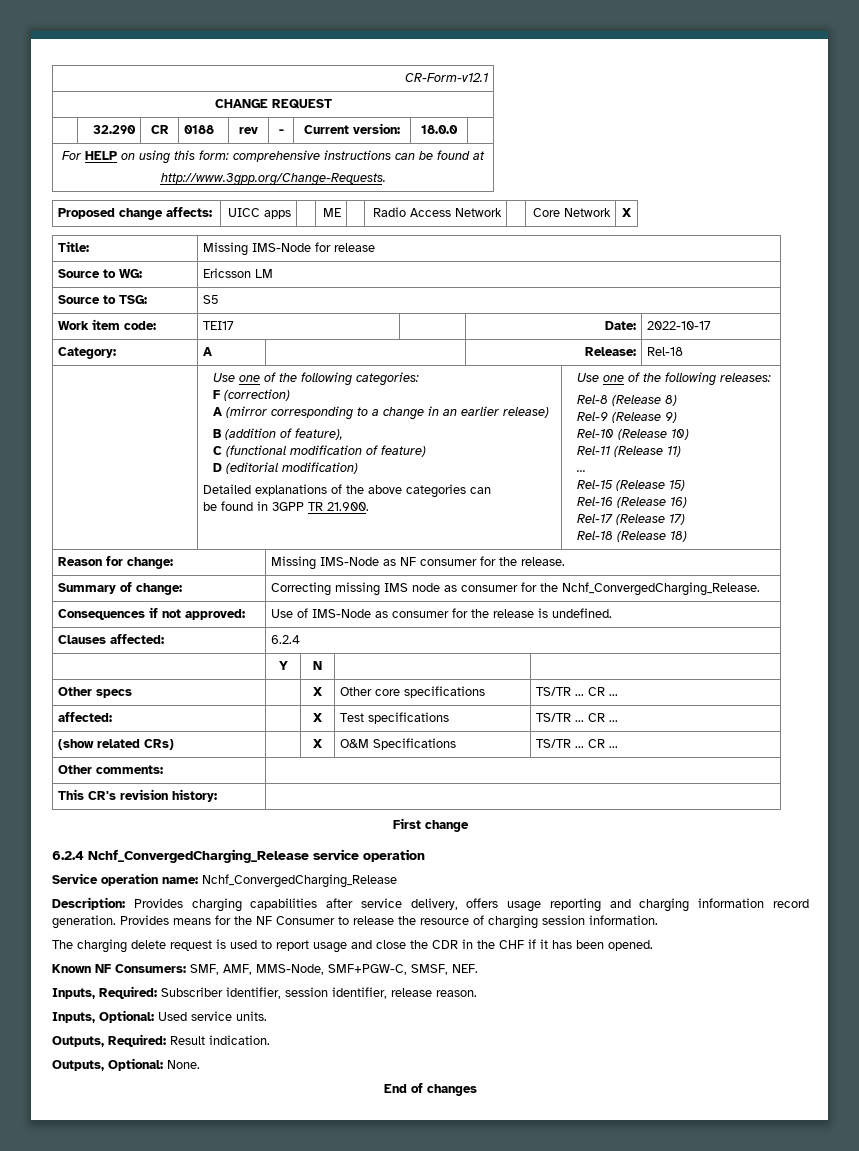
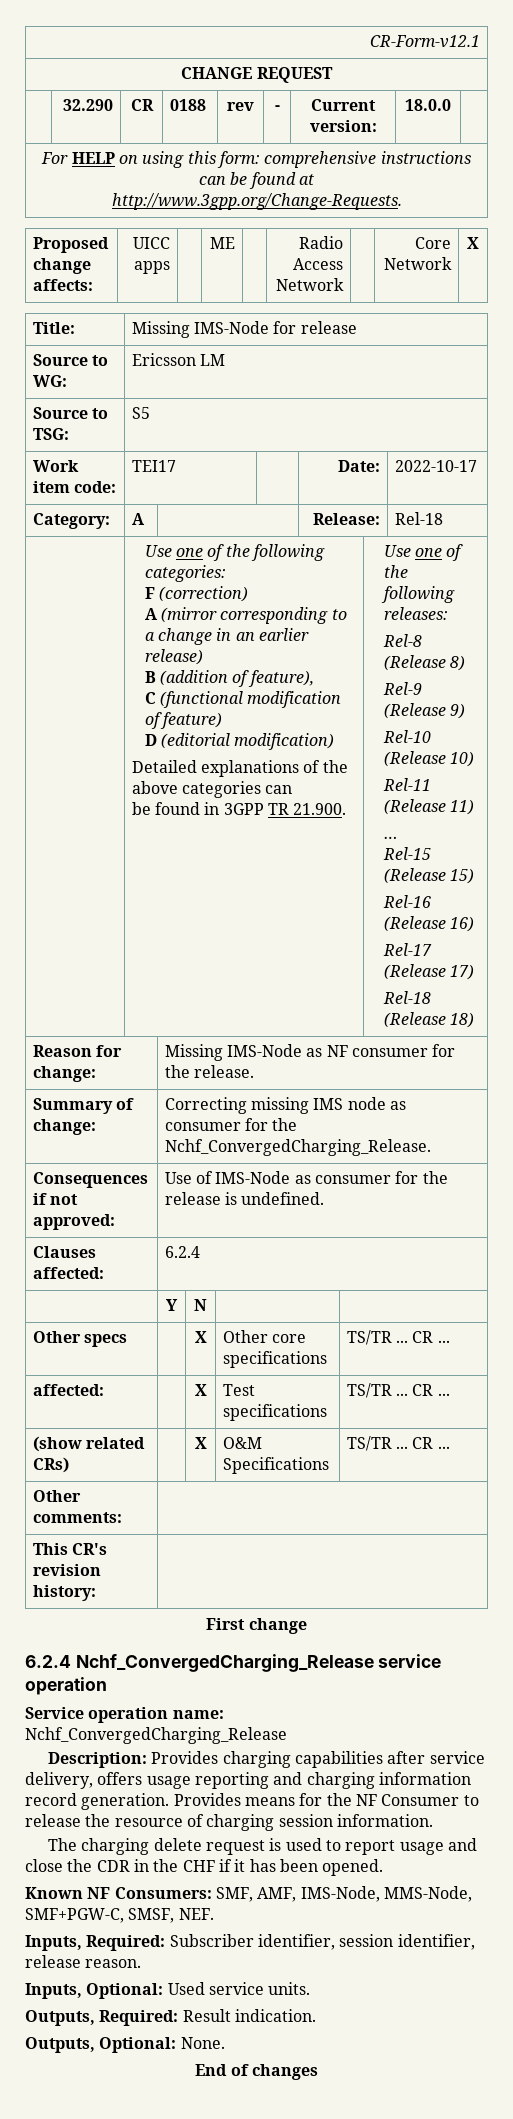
- Known NF Consumers: SMF, AMF, MMS-Node, SMF+PGW-C, SMSF, NEF.
+ Known NF Consumers: SMF, AMF, IMS-Node, MMS-Node, SMF+PGW-C, SMSF, NEF.

